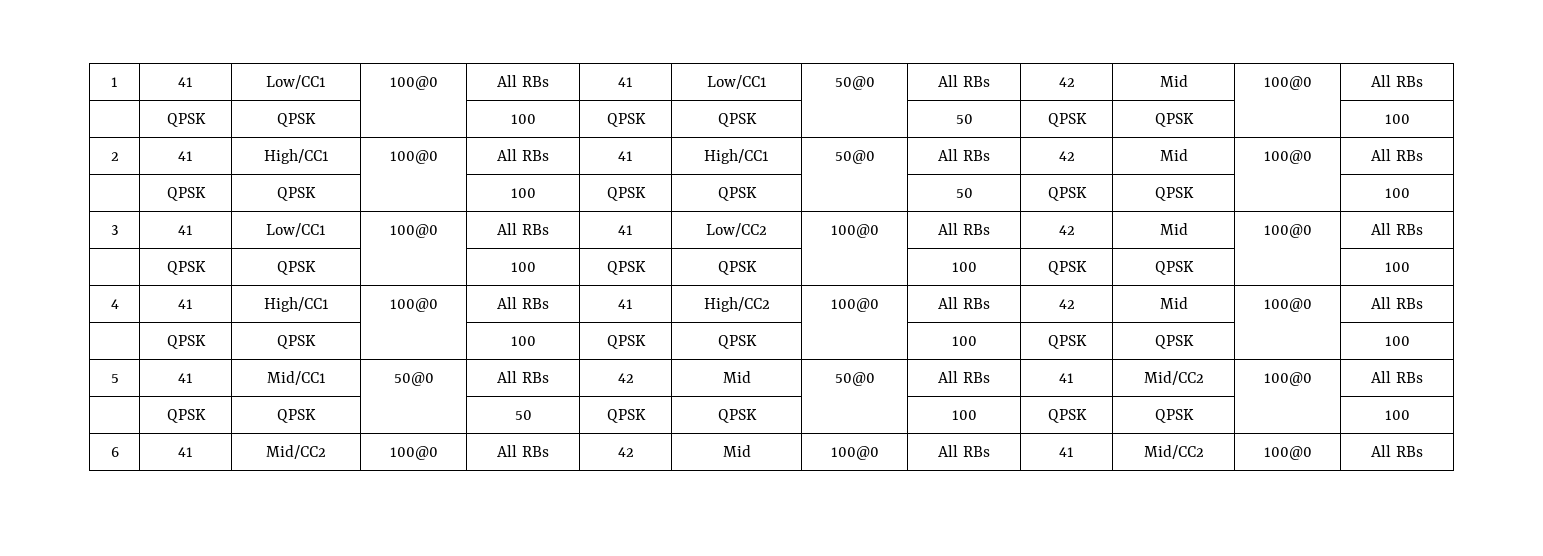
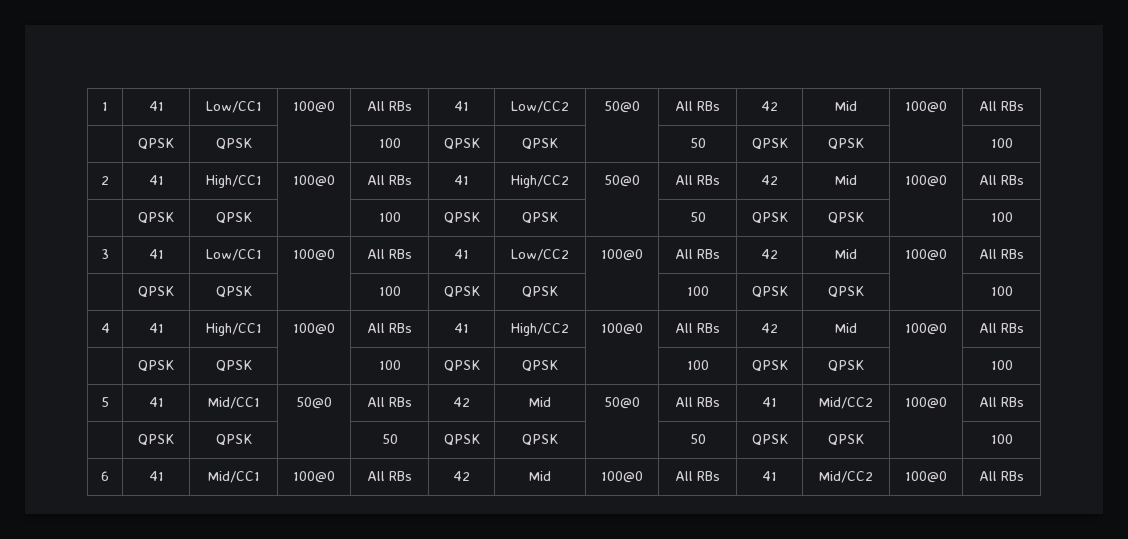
- 1 | 41 | Low/CC1 | 100@0 | All RBs | 41 | Low/CC1 | 50@0 | All RBs | 42 | Mid | 100@0 | All RBs
+ 1 | 41 | Low/CC1 | 100@0 | All RBs | 41 | Low/CC2 | 50@0 | All RBs | 42 | Mid | 100@0 | All RBs
- 2 | 41 | High/CC1 | 100@0 | All RBs | 41 | High/CC1 | 50@0 | All RBs | 42 | Mid | 100@0 | All RBs
+ 2 | 41 | High/CC1 | 100@0 | All RBs | 41 | High/CC2 | 50@0 | All RBs | 42 | Mid | 100@0 | All RBs
- | QPSK | QPSK | | 50 | QPSK | QPSK | | 100 | QPSK | QPSK | | 100
+ | QPSK | QPSK | | 50 | QPSK | QPSK | | 50 | QPSK | QPSK | | 100
- 6 | 41 | Mid/CC2 | 100@0 | All RBs | 42 | Mid | 100@0 | All RBs | 41 | Mid/CC2 | 100@0 | All RBs
+ 6 | 41 | Mid/CC1 | 100@0 | All RBs | 42 | Mid | 100@0 | All RBs | 41 | Mid/CC2 | 100@0 | All RBs

